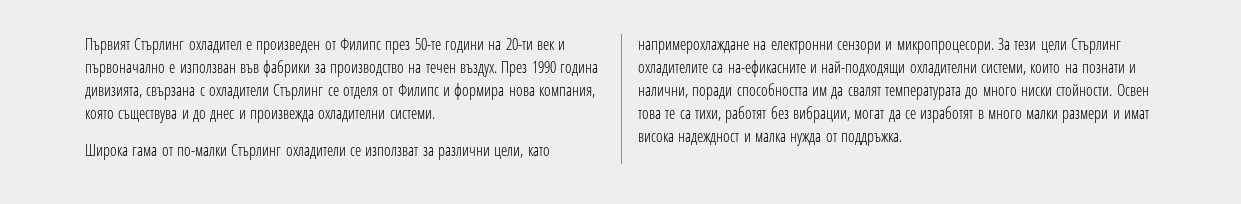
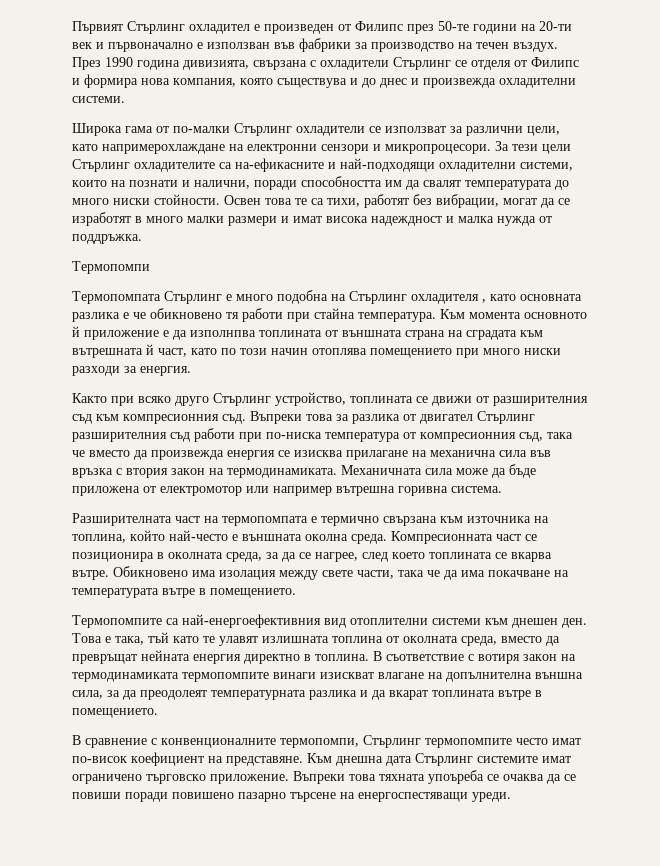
+ Термопомпи
+ Термопомпата Стърлинг е много подобна на Стърлинг охладителя , като основната разлика е че обикновено тя работи при стайна температура. Към момента основното й приложение е да изполнпва топлината от външната страна на сградата към вътрешната й част, като по този начин отоплява помещението при много ниски разходи за енергия.
+ Както при всяко друго Стърлинг устройство, топлината се движи от разширителния съд към компресионния съд. Въпреки това за разлика от двигател Стърлинг разширителния съд работи при по-ниска температура от компресионния съд, така че вместо да произвежда енергия се изисква прилагане на механична сила във връзка с втория закон на термодинамиката. Механичната сила може да бъде приложена от електромотор или например вътрешна горивна система.
+ Разширителната част на термопомпата е термично свързана към източника на топлина, който най-често е външната околна среда. Компресионната част се позиционира в околната среда, за да се нагрее, след което топлината се вкарва вътре. Обикновено има изолация между свете части, така че да има покачване на температурата вътре в помещението.
+ Термопомпите са най-енергоефективния вид отоплителни системи към днешен ден. Това е така, тъй като те улавят излишната топлина от околната среда, вместо да превръщат нейната енергия директно в топлина. В съответствие с вотиря закон на термодинамиката термопомпите винаги изискват влагане на допълнителна външна сила, за да преодолеят температурната разлика и да вкарат топлината вътре в помещението.
+ В сравнение с конвенционалните термопомпи, Стърлинг термопомпите често имат по-висок коефициент на представяне. Към днешна дата Стърлинг системите имат ограничено търговско приложение. Въпреки това тяхната упоъреба се очаква да се повиши поради повишено пазарно търсене на енергоспестяващи уреди.

